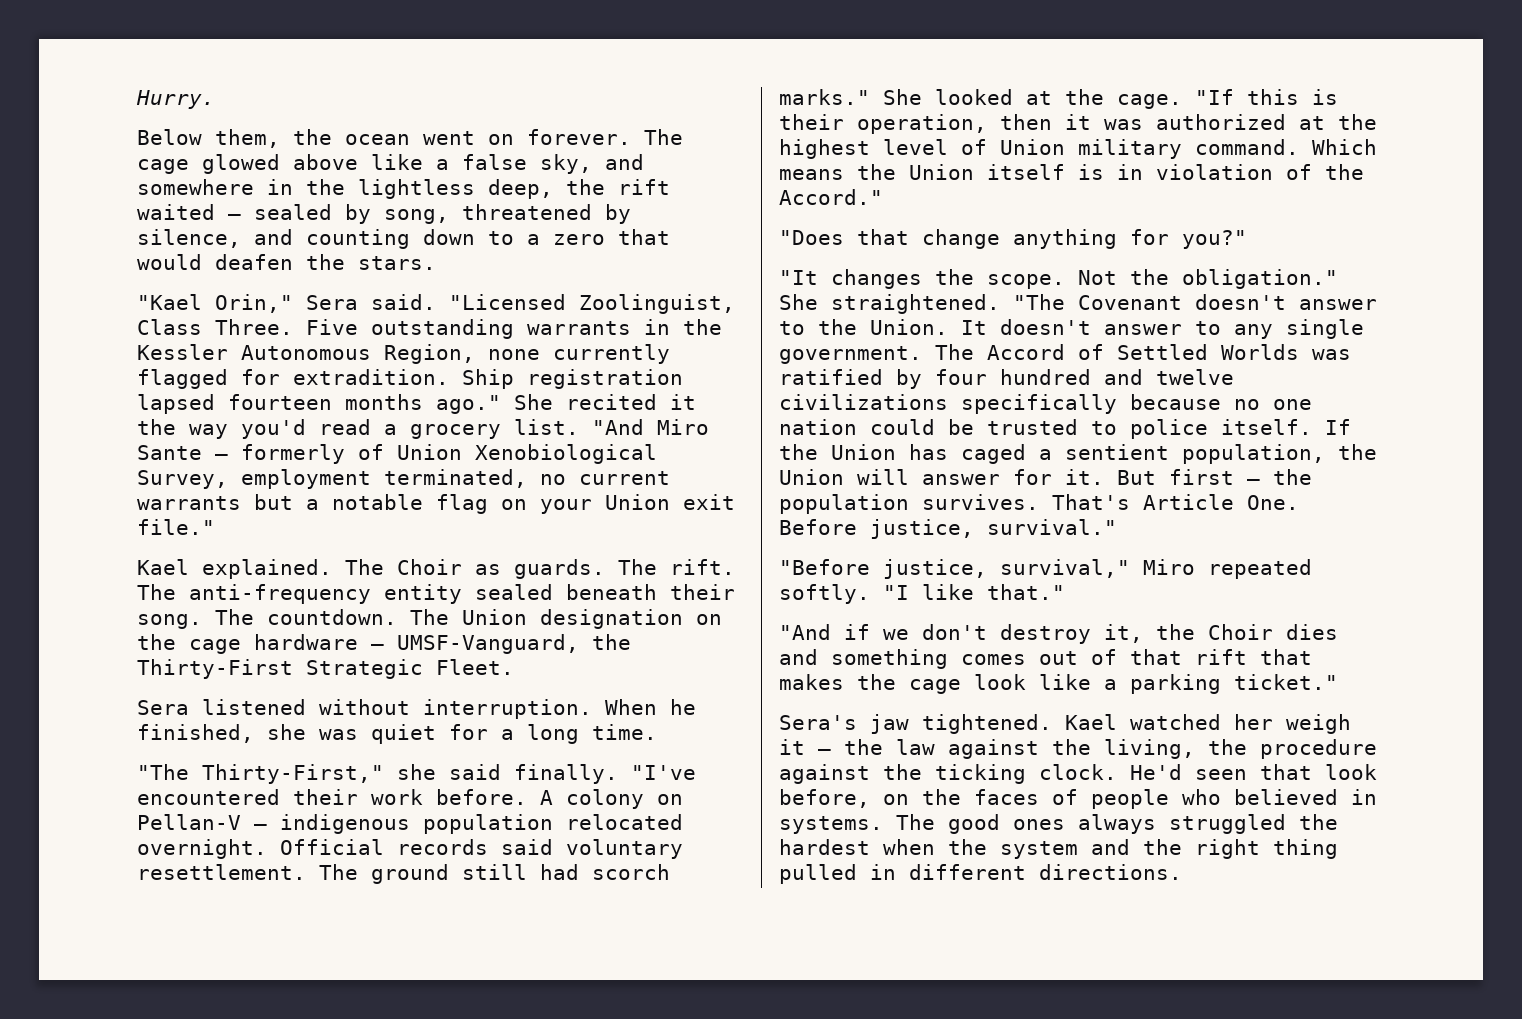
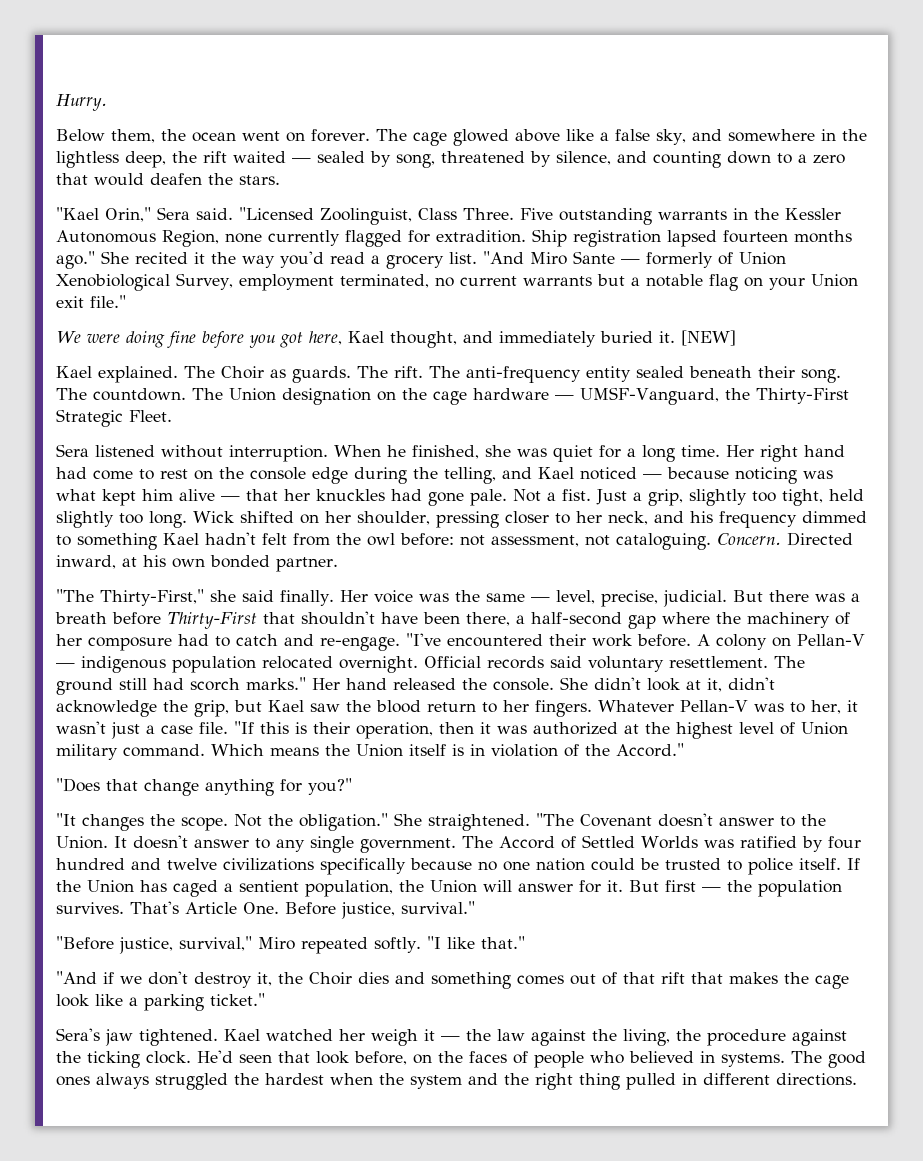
+ We were doing fine before you got here, Kael thought, and immediately buried it. [NEW]
+ Her right hand had come to rest on the console edge during the telling, and Kael noticed — because noticing was what kept him alive — that her knuckles had gone pale. Not a fist. Just a grip, slightly too tight, held slightly too long. Wick shifted on her shoulder, pressing closer to her neck, and his frequency dimmed to something Kael hadn't felt from the owl before: not assessment, not cataloguing. Concern. Directed inward, at his own bonded partner.
+ Her voice was the same — level, precise, judicial. But there was a breath before Thirty-First that shouldn't have been there, a half-second gap where the machinery of her composure had to catch and re-engage.
- She looked at the cage.
+ Her hand released the console. She didn't look at it, didn't acknowledge the grip, but Kael saw the blood return to her fingers. Whatever Pellan-V was to her, it wasn't just a case file.

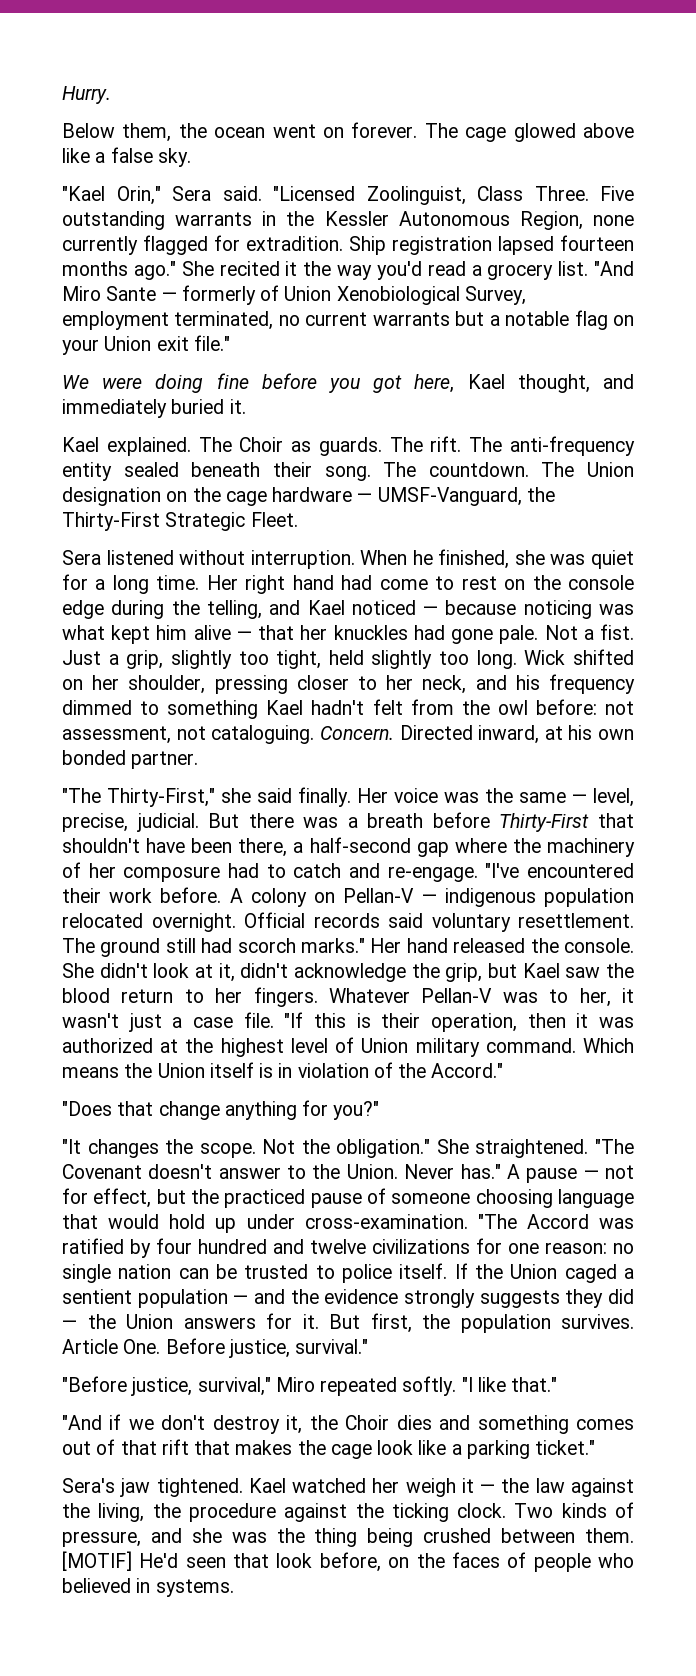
- The cage glowed above like a false sky, and somewhere in the lightless deep, the rift waited — sealed by song, threatened by silence, and counting down to a zero that would deafen the stars.
+ The cage glowed above like a false sky.
- [NEW]
- It doesn't answer to any single government. The Accord of Settled Worlds was ratified by four hundred and twelve civilizations specifically because no one nation could be trusted to police itself.
+ Never has." A pause — not for effect, but the practiced pause of someone choosing language that would hold up under cross-examination. "The Accord was ratified by four hundred and twelve civilizations for one reason: no single nation can be trusted to police itself.
- If the Union has caged a sentient population, the Union will answer for it.
+ If the Union caged a sentient population — and the evidence strongly suggests they did — the Union answers for it.
- But first — the population survives.
+ But first, the population survives.
- That's Article One. Before justice, survival."
+ Article One. Before justice, survival."
- He'd seen that look before, on the faces of people who believed in systems. The good ones always struggled the hardest when the system and the right thing pulled in different directions.
+ Two kinds of pressure, and she was the thing being crushed between them. [MOTIF] He'd seen that look before, on the faces of people who believed in systems.

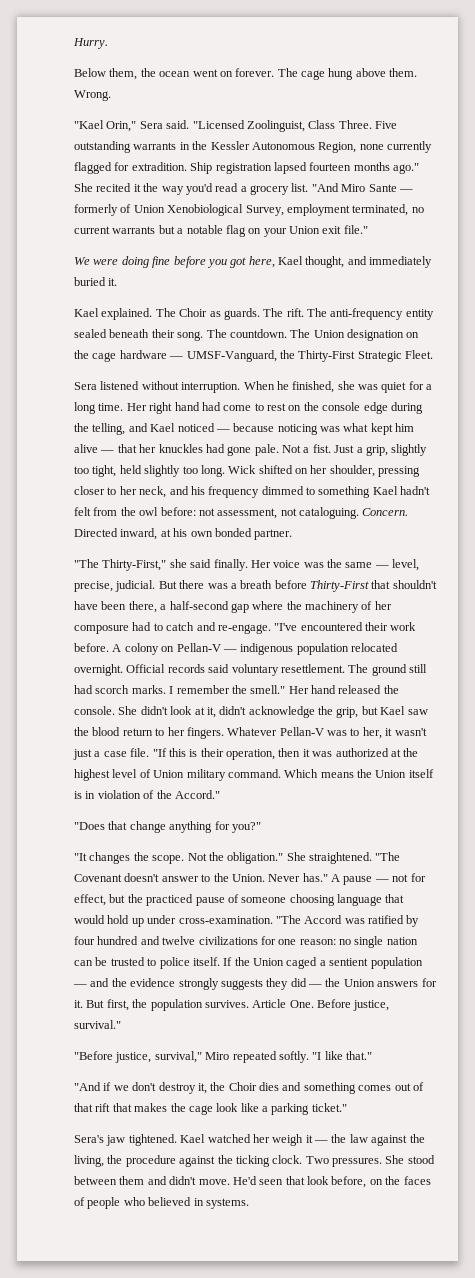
- The cage glowed above like a false sky.
+ The cage hung above them. Wrong.
- The ground still had scorch marks."
+ The ground still had scorch marks. I remember the smell."
- Two kinds of pressure, and she was the thing being crushed between them. [MOTIF] He'd seen that look before, on the faces of people who believed in systems.
+ Two pressures. She stood between them and didn't move. He'd seen that look before, on the faces of people who believed in systems.

